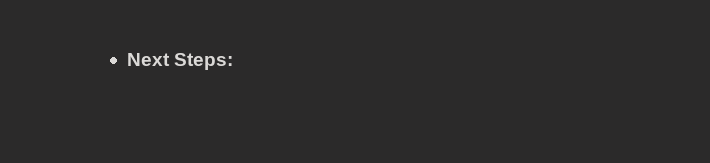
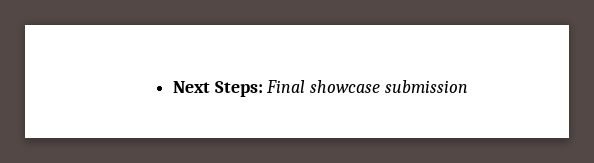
- Next Steps:
+ Next Steps: Final showcase submission

